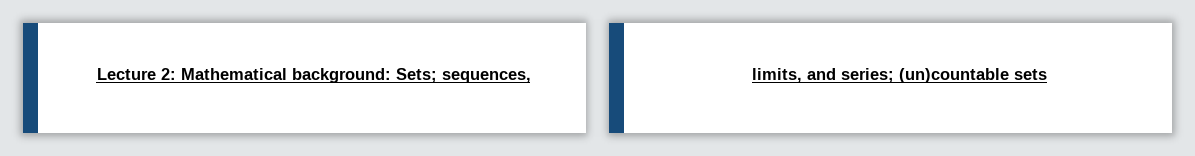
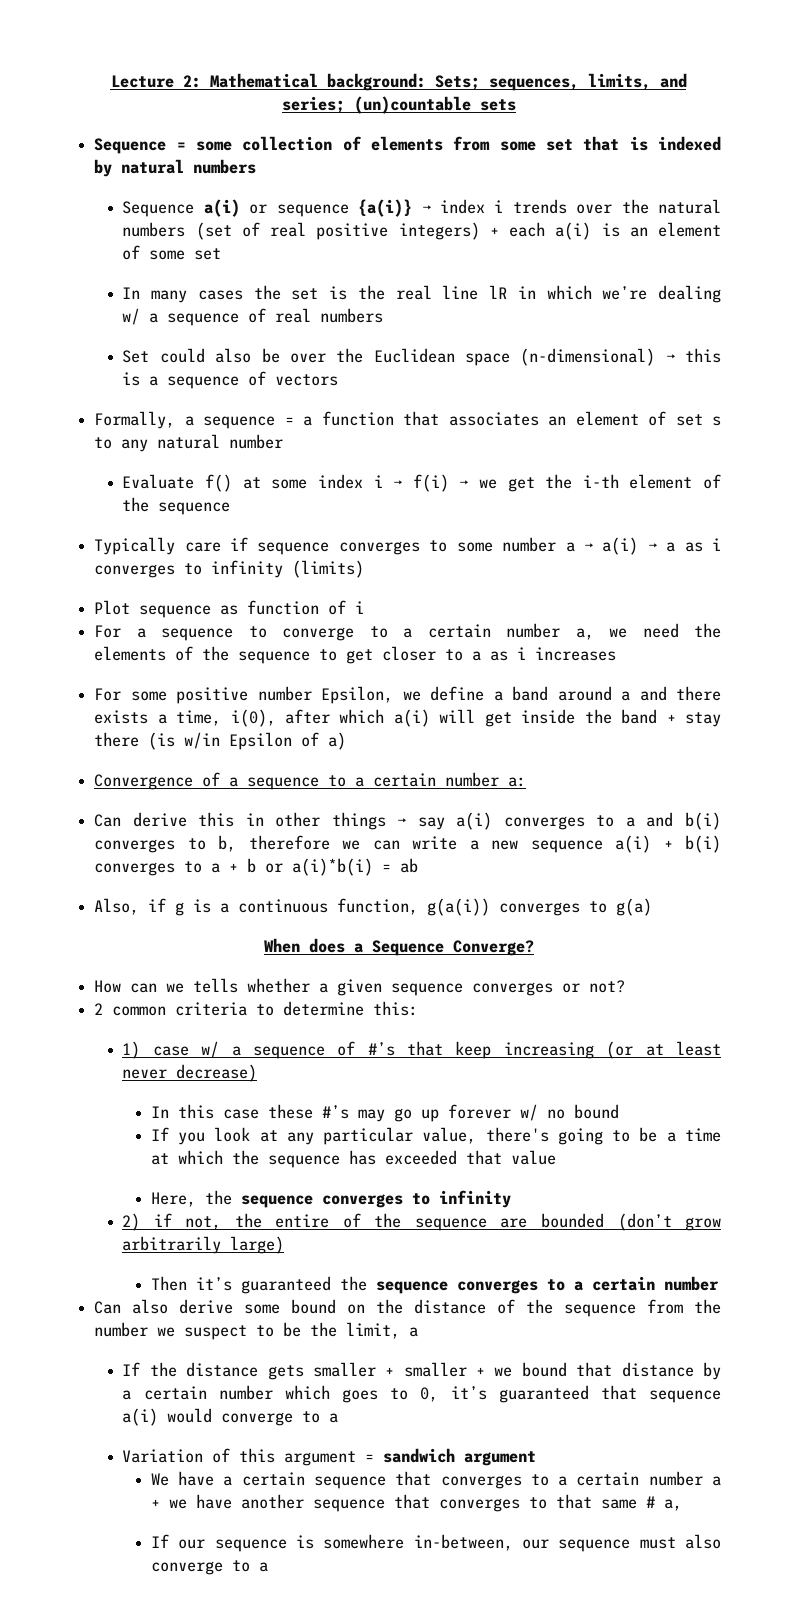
+ Sequence = some collection of elements from some set that is indexed by natural numbers
+ Sequence a(i) or sequence {a(i)} → index i trends over the natural numbers (set of real positive integers) + each a(i) is an element of some set
+ In many cases the set is the real line lR in which we’re dealing w/ a sequence of real numbers
+ Set could also be over the Euclidean space (n-dimensional) → this is a sequence of vectors
+ Formally, a sequence = a function that associates an element of set s to any natural number
+ Evaluate f() at some index i → f(i) → we get the i-th element of the sequence
+ Typically care if sequence converges to some number a → a(i) → a as i converges to infinity (limits)
+ Plot sequence as function of i
+ For a sequence to converge to a certain number a, we need the elements of the sequence to get closer to a as i increases
+ For some positive number Epsilon, we define a band around a and there exists a time, i(0), after which a(i) will get inside the band + stay there (is w/in Epsilon of a)
+ Convergence of a sequence to a certain number a:
+ Can derive this in other things → say a(i) converges to a and b(i) converges to b, therefore we can write a new sequence a(i) + b(i) converges to a + b or a(i)*b(i) = ab
+ Also, if g is a continuous function, g(a(i)) converges to g(a)
+ When does a Sequence Converge?
+ How can we tells whether a given sequence converges or not?
+ 2 common criteria to determine this:
+ 1) case w/ a sequence of #’s that keep increasing (or at least never decrease)
+ In this case these #’s may go up forever w/ no bound
+ If you look at any particular value, there's going to be a time at which the sequence has exceeded that value
+ Here, the sequence converges to infinity
+ 2) if not, the entire of the sequence are bounded (don’t grow arbitrarily large)
+ Then it’s guaranteed the sequence converges to a certain number
+ Can also derive some bound on the distance of the sequence from the number we suspect to be the limit, a
+ If the distance gets smaller + smaller + we bound that distance by a certain number which goes to 0, it’s guaranteed that sequence a(i) would converge to a
+ Variation of this argument = sandwich argument
+ We have a certain sequence that converges to a certain number a + we have another sequence that converges to that same # a,
+ If our sequence is somewhere in-between, our sequence must also converge to a

